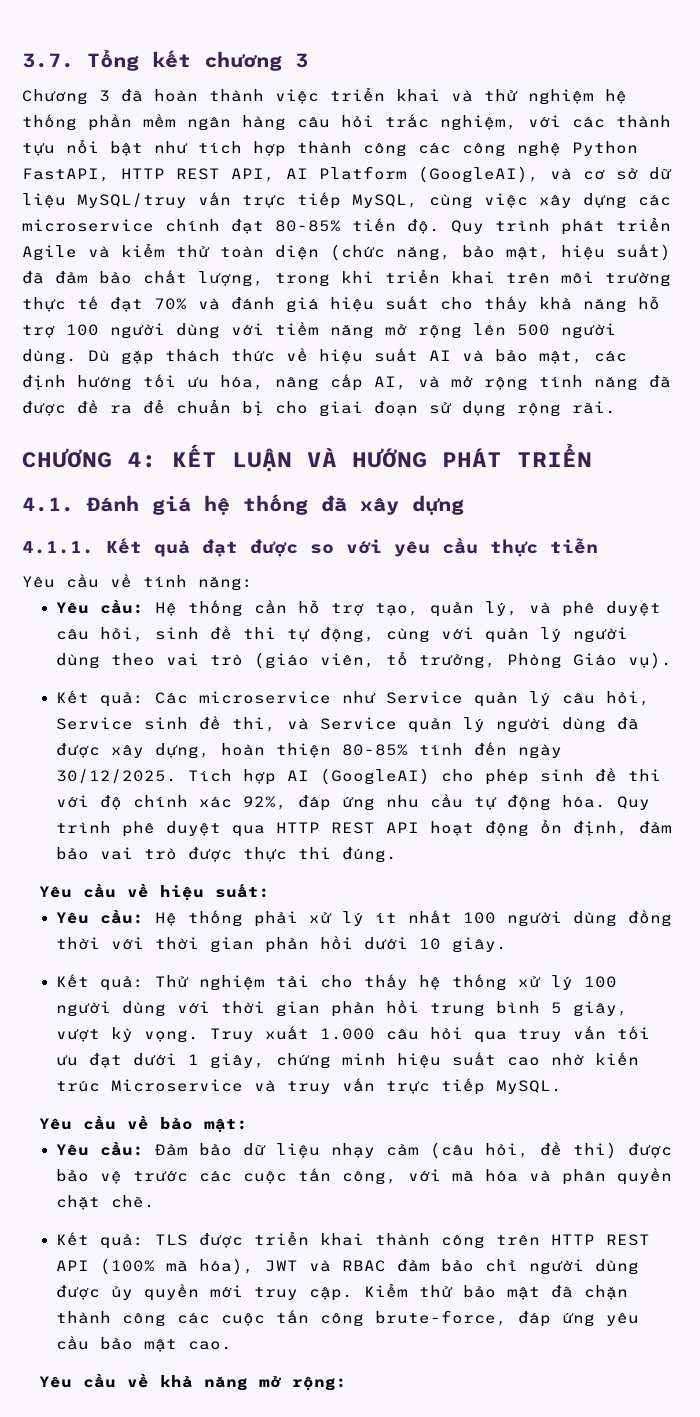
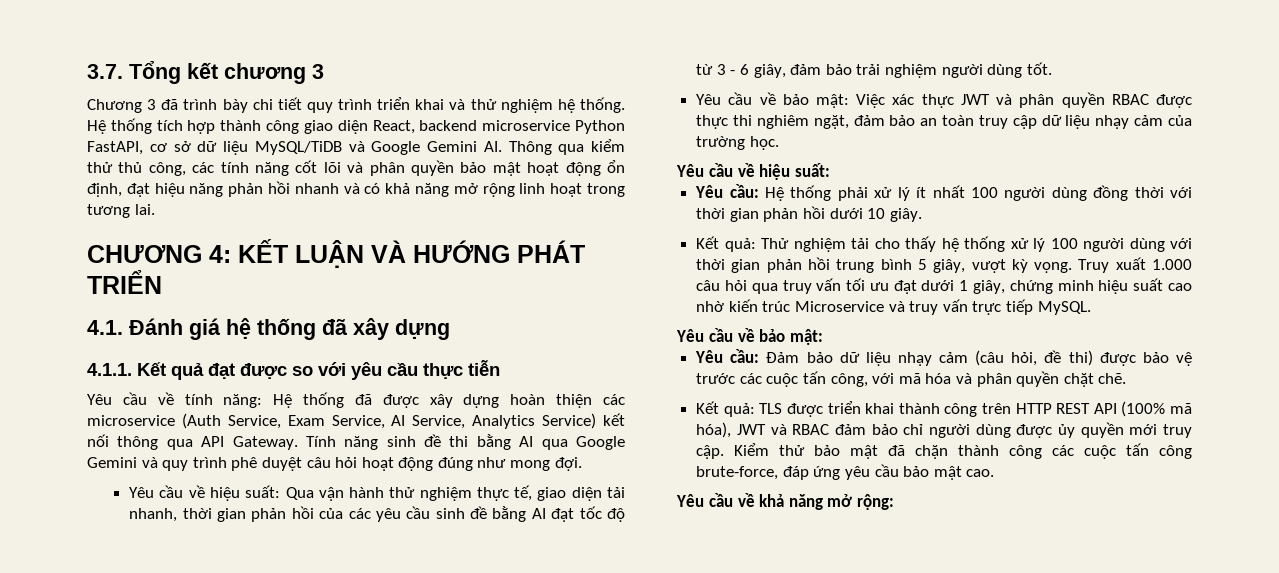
- Chương 3 đã hoàn thành việc triển khai và thử nghiệm hệ thống phần mềm ngân hàng câu hỏi trắc nghiệm, với các thành tựu nổi bật như tích hợp thành công các công nghệ Python FastAPI, HTTP REST API, AI Platform (GoogleAI), và cơ sở dữ liệu MySQL/truy vấn trực tiếp MySQL, cùng việc xây dựng các microservice chính đạt 80-85% tiến độ. Quy trình phát triển Agile và kiểm thử toàn diện (chức năng, bảo mật, hiệu suất) đã đảm bảo chất lượng, trong khi triển khai trên môi trường thực tế đạt 70% và đánh giá hiệu suất cho thấy khả năng hỗ trợ 100 người dùng với tiềm năng mở rộng lên 500 người dùng. Dù gặp thách thức về hiệu suất AI và bảo mật, các định hướng tối ưu hóa, nâng cấp AI, và mở rộng tính năng đã được đề ra để chuẩn bị cho giai đoạn sử dụng rộng rãi.
+ Chương 3 đã trình bày chi tiết quy trình triển khai và thử nghiệm hệ thống. Hệ thống tích hợp thành công giao diện React, backend microservice Python FastAPI, cơ sở dữ liệu MySQL/TiDB và Google Gemini AI. Thông qua kiểm thử thủ công, các tính năng cốt lõi và phân quyền bảo mật hoạt động ổn định, đạt hiệu năng phản hồi nhanh và có khả năng mở rộng linh hoạt trong tương lai.
- Yêu cầu về tính năng:
- Yêu cầu: Hệ thống cần hỗ trợ tạo, quản lý, và phê duyệt câu hỏi, sinh đề thi tự động, cùng với quản lý người dùng theo vai trò (giáo viên, tổ trưởng, Phòng Giáo vụ).
- Kết quả: Các microservice như Service quản lý câu hỏi, Service sinh đề thi, và Service quản lý người dùng đã được xây dựng, hoàn thiện 80-85% tính đến ngày 30/12/2025. Tích hợp AI (GoogleAI) cho phép sinh đề thi với độ chính xác 92%, đáp ứng nhu cầu tự động hóa. Quy trình phê duyệt qua HTTP REST API hoạt động ổn định, đảm bảo vai trò được thực thi đúng.
+ Yêu cầu về tính năng: Hệ thống đã được xây dựng hoàn thiện các microservice (Auth Service, Exam Service, AI Service, Analytics Service) kết nối thông qua API Gateway. Tính năng sinh đề thi bằng AI qua Google Gemini và quy trình phê duyệt câu hỏi hoạt động đúng như mong đợi.
+ Yêu cầu về hiệu suất: Qua vận hành thử nghiệm thực tế, giao diện tải nhanh, thời gian phản hồi của các yêu cầu sinh đề bằng AI đạt tốc độ từ 3 - 6 giây, đảm bảo trải nghiệm người dùng tốt.
+ Yêu cầu về bảo mật: Việc xác thực JWT và phân quyền RBAC được thực thi nghiêm ngặt, đảm bảo an toàn truy cập dữ liệu nhạy cảm của trường học.

